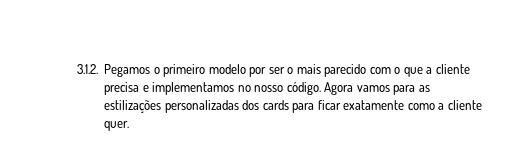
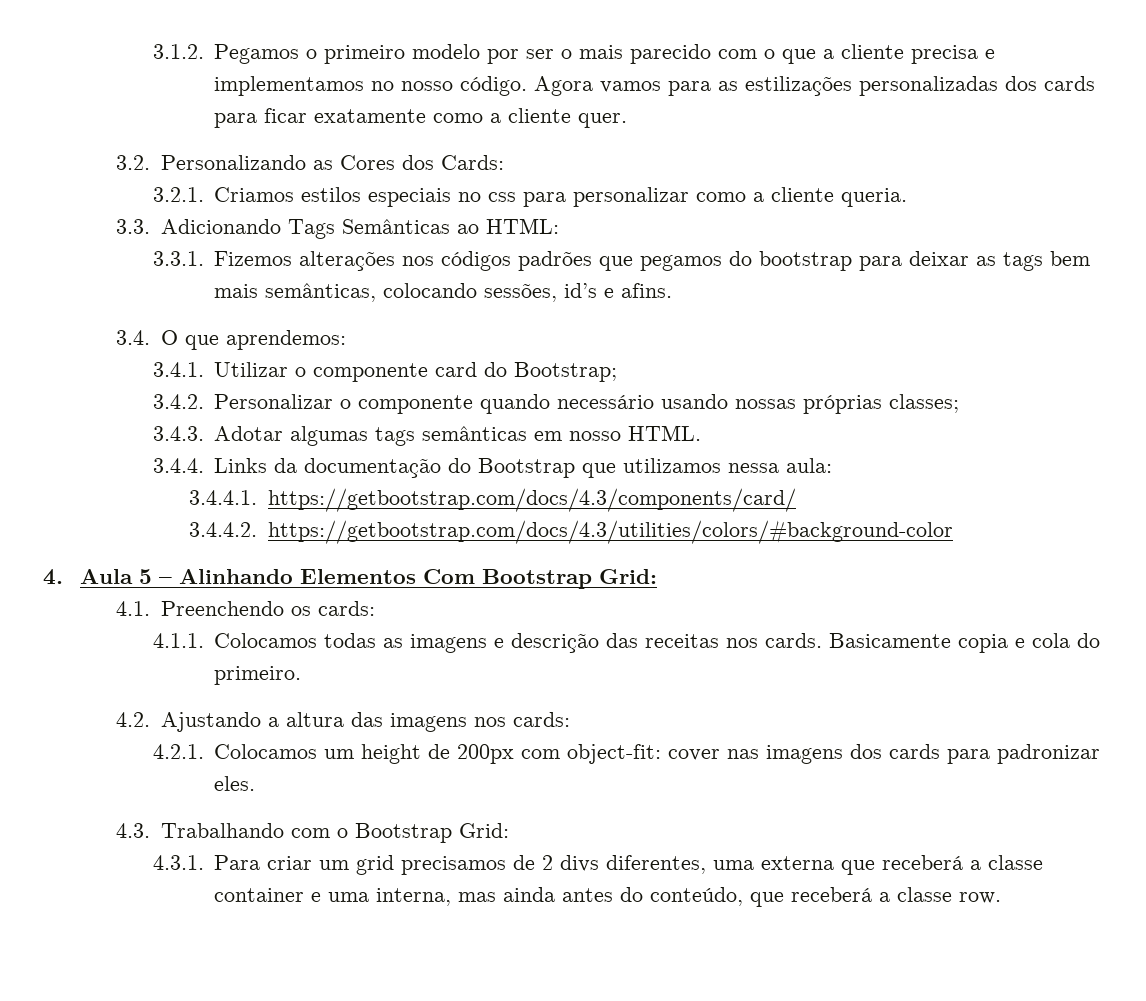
+ 3.2. Personalizando as Cores dos Cards:
+ 3.2.1. Criamos estilos especiais no css para personalizar como a cliente queria.
+ 3.3. Adicionando Tags Semânticas ao HTML:
+ 3.3.1. Fizemos alterações nos códigos padrões que pegamos do bootstrap para deixar as tags bem mais semânticas, colocando sessões, id’s e afins.
+ 3.4. O que aprendemos:
+ 3.4.1. Utilizar o componente card do Bootstrap;
+ 3.4.2. Personalizar o componente quando necessário usando nossas próprias classes;
+ 3.4.3. Adotar algumas tags semânticas em nosso HTML.
+ 3.4.4. Links da documentação do Bootstrap que utilizamos nessa aula:
+ 3.4.4.1. https://getbootstrap.com/docs/4.3/components/card/
+ 3.4.4.2. https://getbootstrap.com/docs/4.3/utilities/colors/#background-color
+ 4. Aula 5 – Alinhando Elementos Com Bootstrap Grid:
+ 4.1. Preenchendo os cards:
+ 4.1.1. Colocamos todas as imagens e descrição das receitas nos cards. Basicamente copia e cola do primeiro.
+ 4.2. Ajustando a altura das imagens nos cards:
+ 4.2.1. Colocamos um height de 200px com object-fit: cover nas imagens dos cards para padronizar eles.
+ 4.3. Trabalhando com o Bootstrap Grid:
+ 4.3.1. Para criar um grid precisamos de 2 divs diferentes, uma externa que receberá a classe container e uma interna, mas ainda antes do conteúdo, que receberá a classe row.

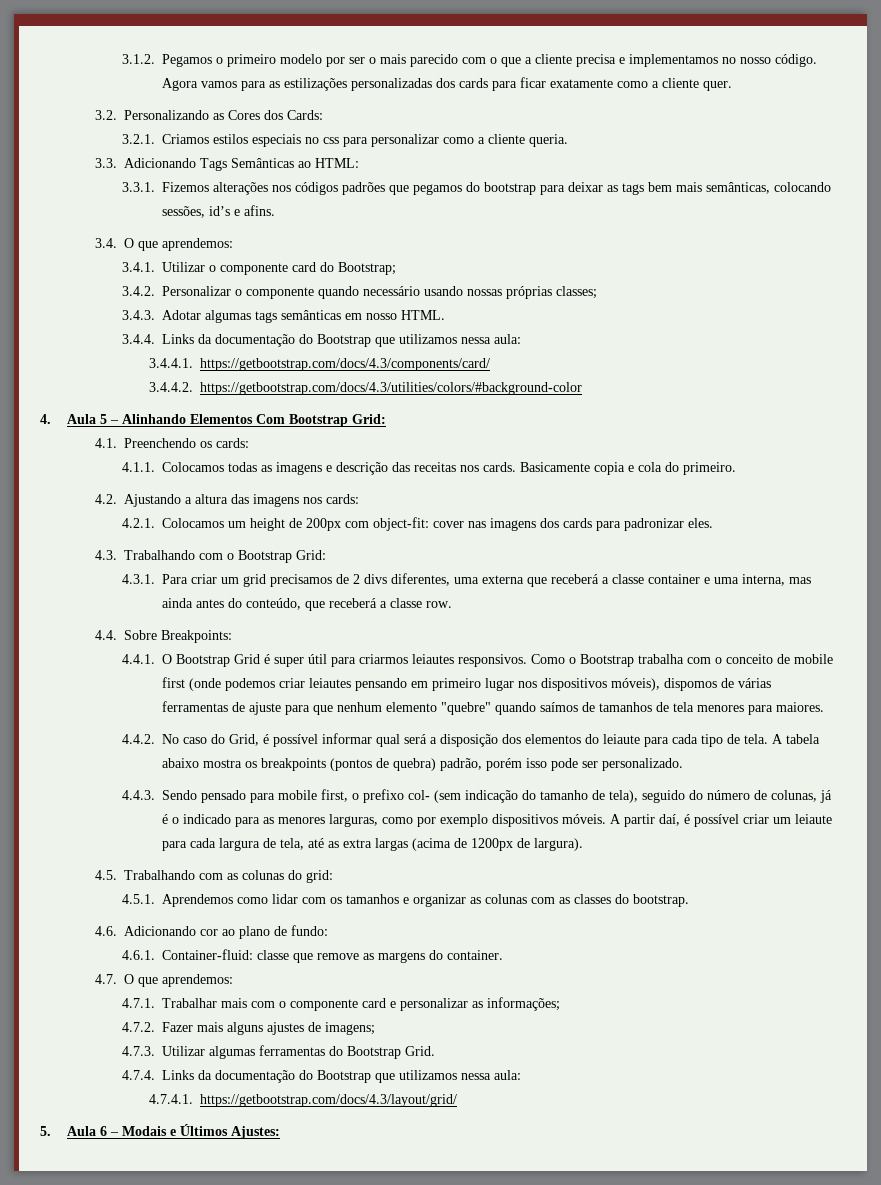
+ 4.4. Sobre Breakpoints:
+ 4.4.1. O Bootstrap Grid é super útil para criarmos leiautes responsivos. Como o Bootstrap trabalha com o conceito de mobile first (onde podemos criar leiautes pensando em primeiro lugar nos dispositivos móveis), dispomos de várias ferramentas de ajuste para que nenhum elemento "quebre" quando saímos de tamanhos de tela menores para maiores.
+ 4.4.2. No caso do Grid, é possível informar qual será a disposição dos elementos do leiaute para cada tipo de tela. A tabela abaixo mostra os breakpoints (pontos de quebra) padrão, porém isso pode ser personalizado.
+ 4.4.3. Sendo pensado para mobile first, o prefixo col- (sem indicação do tamanho de tela), seguido do número de colunas, já é o indicado para as menores larguras, como por exemplo dispositivos móveis. A partir daí, é possível criar um leiaute para cada largura de tela, até as extra largas (acima de 1200px de largura).
+ 4.5. Trabalhando com as colunas do grid:
+ 4.5.1. Aprendemos como lidar com os tamanhos e organizar as colunas com as classes do bootstrap.
+ 4.6. Adicionando cor ao plano de fundo:
+ 4.6.1. Container-fluid: classe que remove as margens do container.
+ 4.7. O que aprendemos:
+ 4.7.1. Trabalhar mais com o componente card e personalizar as informações;
+ 4.7.2. Fazer mais alguns ajustes de imagens;
+ 4.7.3. Utilizar algumas ferramentas do Bootstrap Grid.
+ 4.7.4. Links da documentação do Bootstrap que utilizamos nessa aula:
+ 4.7.4.1. https://getbootstrap.com/docs/4.3/layout/grid/
+ 5. Aula 6 – Modais e Últimos Ajustes:

